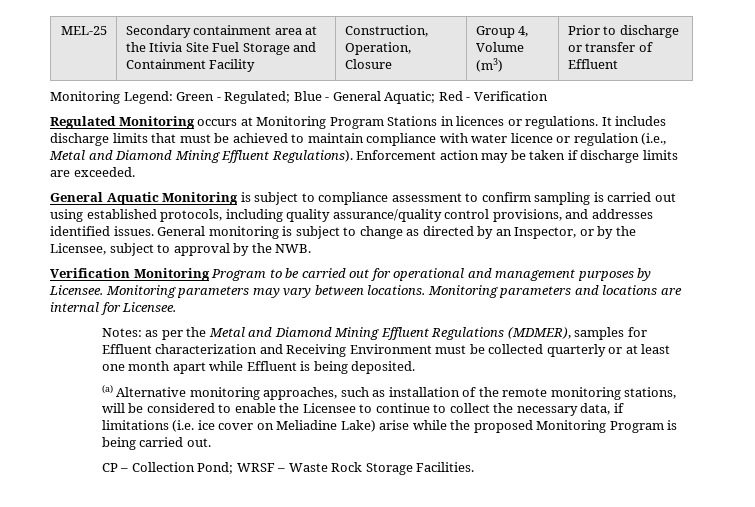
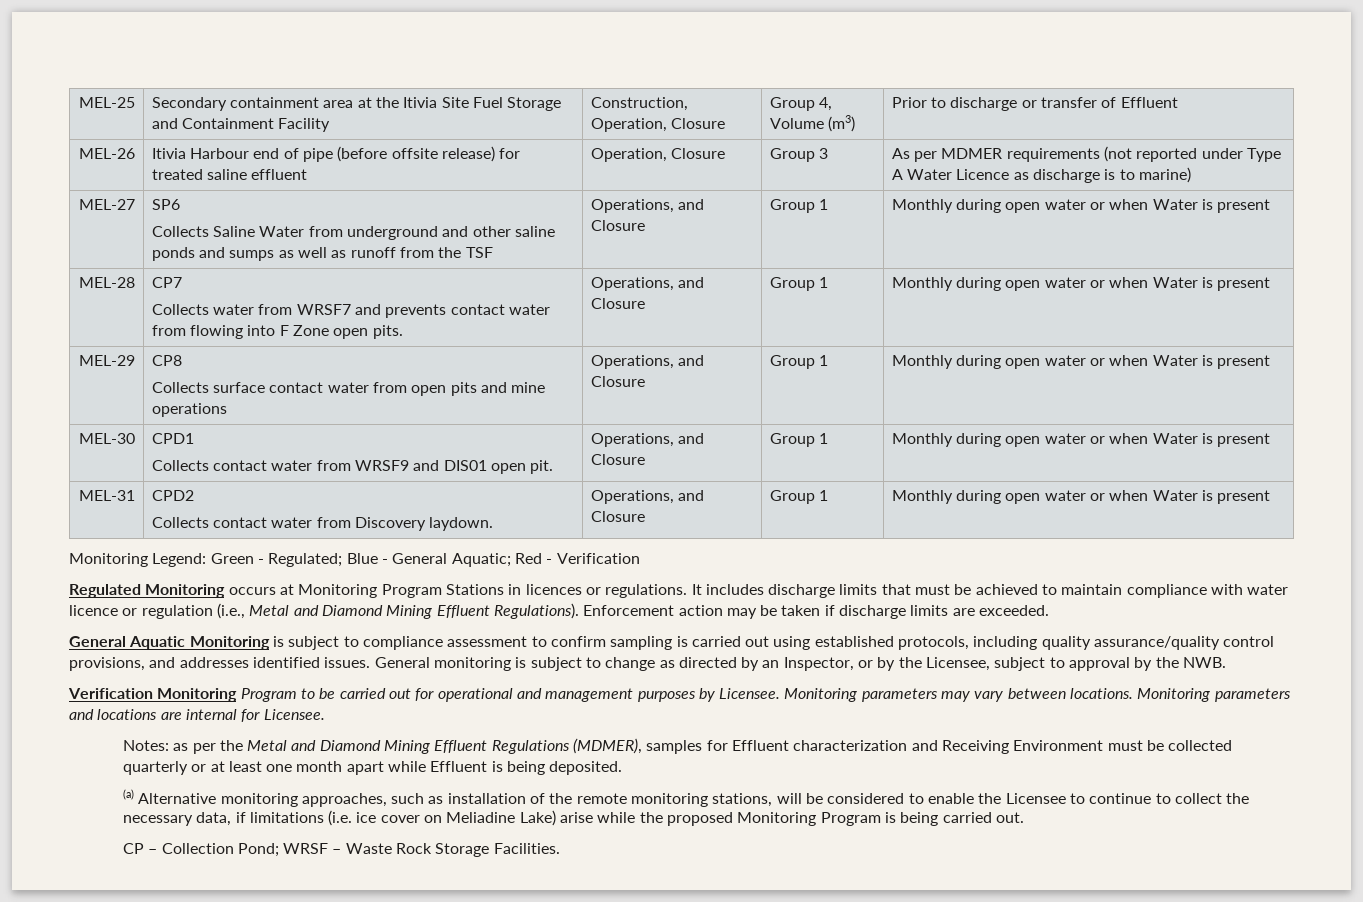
+ MEL-26 | Itivia Harbour end of pipe (before offsite release) for treated saline effluent | Operation, Closure | Group 3 | As per MDMER requirements (not reported under Type A Water Licence as discharge is to marine)
+ MEL-27 | SP6
+ Collects Saline Water from underground and other saline ponds and sumps as well as runoff from the TSF | Operations, and Closure | Group 1 | Monthly during open water or when Water is present
+ MEL-28 | CP7
+ Collects water from WRSF7 and prevents contact water from flowing into F Zone open pits. | Operations, and Closure | Group 1 | Monthly during open water or when Water is present
+ MEL-29 | CP8
+ Collects surface contact water from open pits and mine operations | Operations, and Closure | Group 1 | Monthly during open water or when Water is present
+ MEL-30 | CPD1
+ Collects contact water from WRSF9 and DIS01 open pit. | Operations, and Closure | Group 1 | Monthly during open water or when Water is present
+ MEL-31 | CPD2
+ Collects contact water from Discovery laydown. | Operations, and Closure | Group 1 | Monthly during open water or when Water is present

